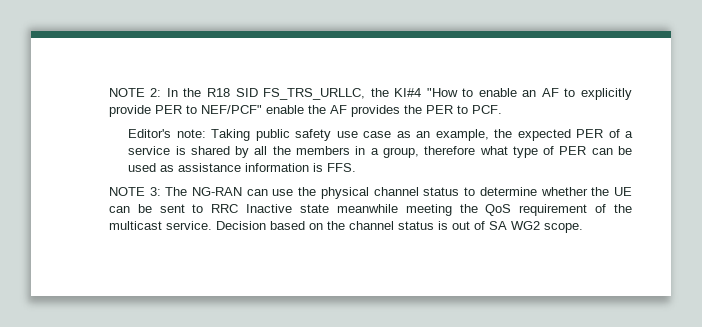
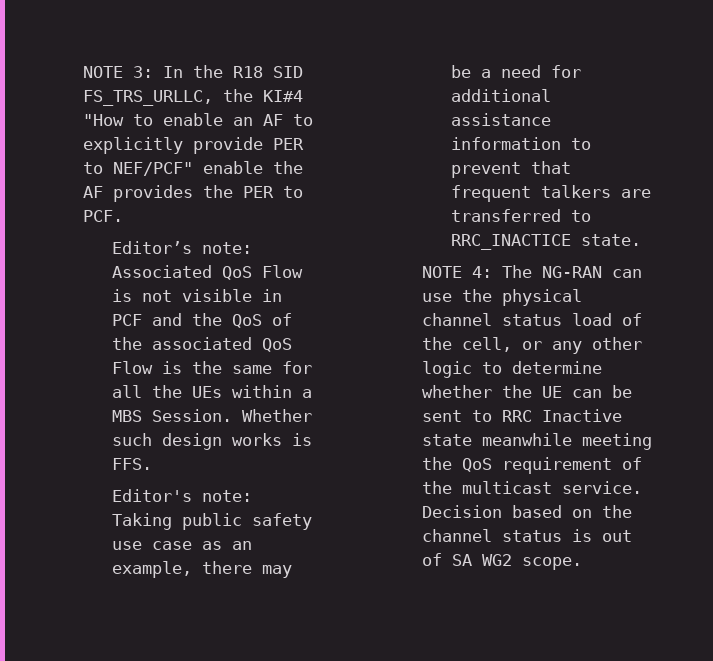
- NOTE 2: In the R18 SID FS_TRS_URLLC, the KI#4 "How to enable an AF to explicitly provide PER to NEF/PCF" enable the AF provides the PER to PCF.
+ NOTE 3: In the R18 SID FS_TRS_URLLC, the KI#4 "How to enable an AF to explicitly provide PER to NEF/PCF" enable the AF provides the PER to PCF.
+ Editor’s note: Associated QoS Flow is not visible in PCF and the QoS of the associated QoS Flow is the same for all the UEs within a MBS Session. Whether such design works is FFS.
- Editor's note: Taking public safety use case as an example, the expected PER of a service is shared by all the members in a group, therefore what type of PER can be used as assistance information is FFS.
- NOTE 3: The NG-RAN can use the physical channel status to determine whether the UE can be sent to RRC Inactive state meanwhile meeting the QoS requirement of the multicast service.
+ Editor's note: Taking public safety use case as an example, there may be a need for additional assistance information to prevent that frequent talkers are transferred to RRC_INACTICE state.
+ NOTE 4: The NG-RAN can use the physical channel status load of the cell, or any other logic to determine whether the UE can be sent to RRC Inactive state meanwhile meeting the QoS requirement of the multicast service.

